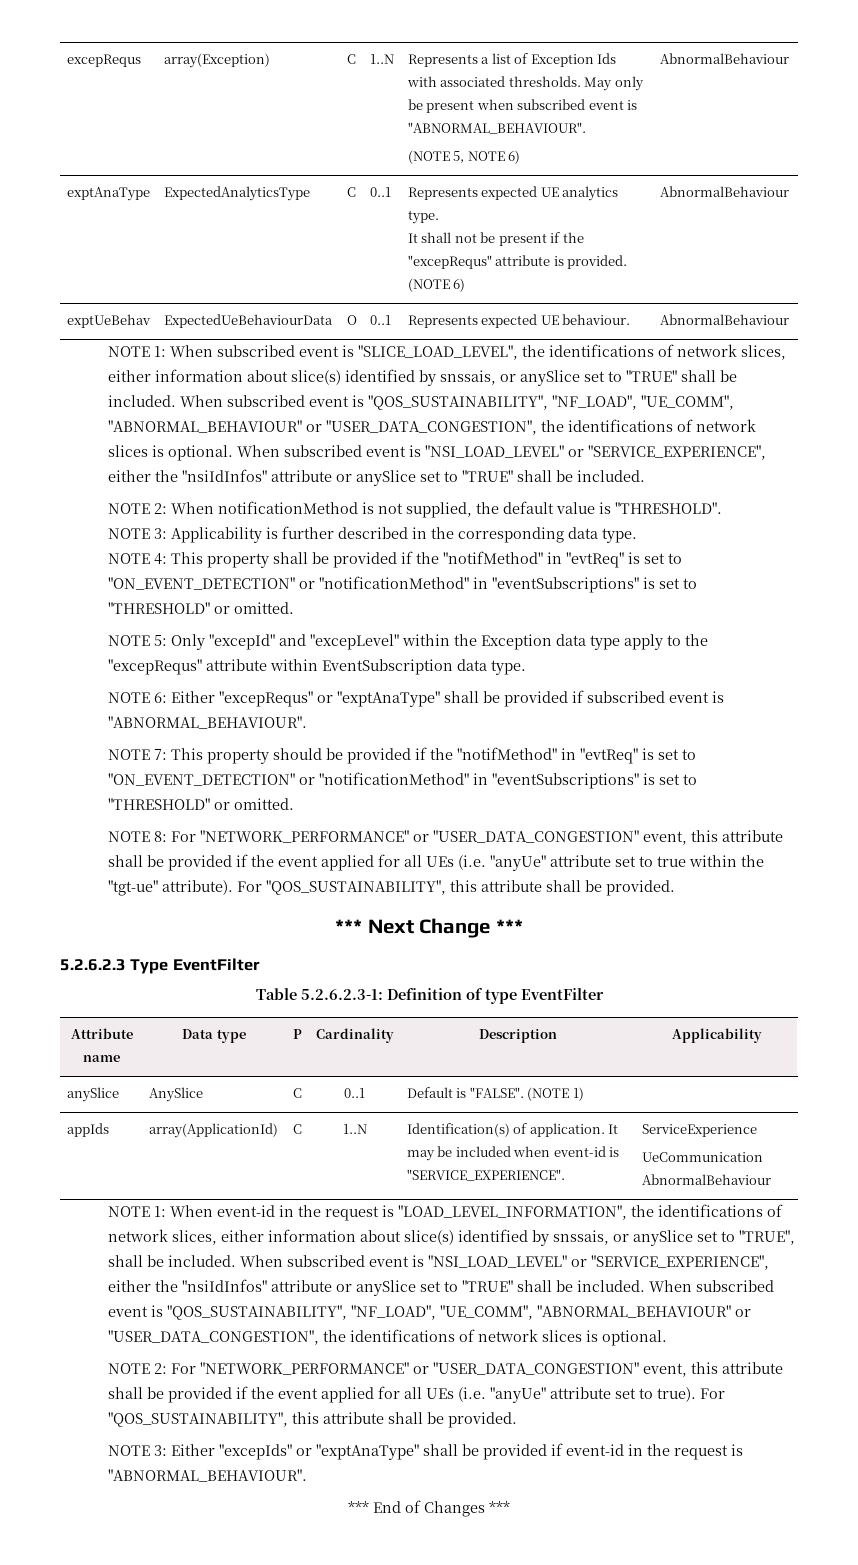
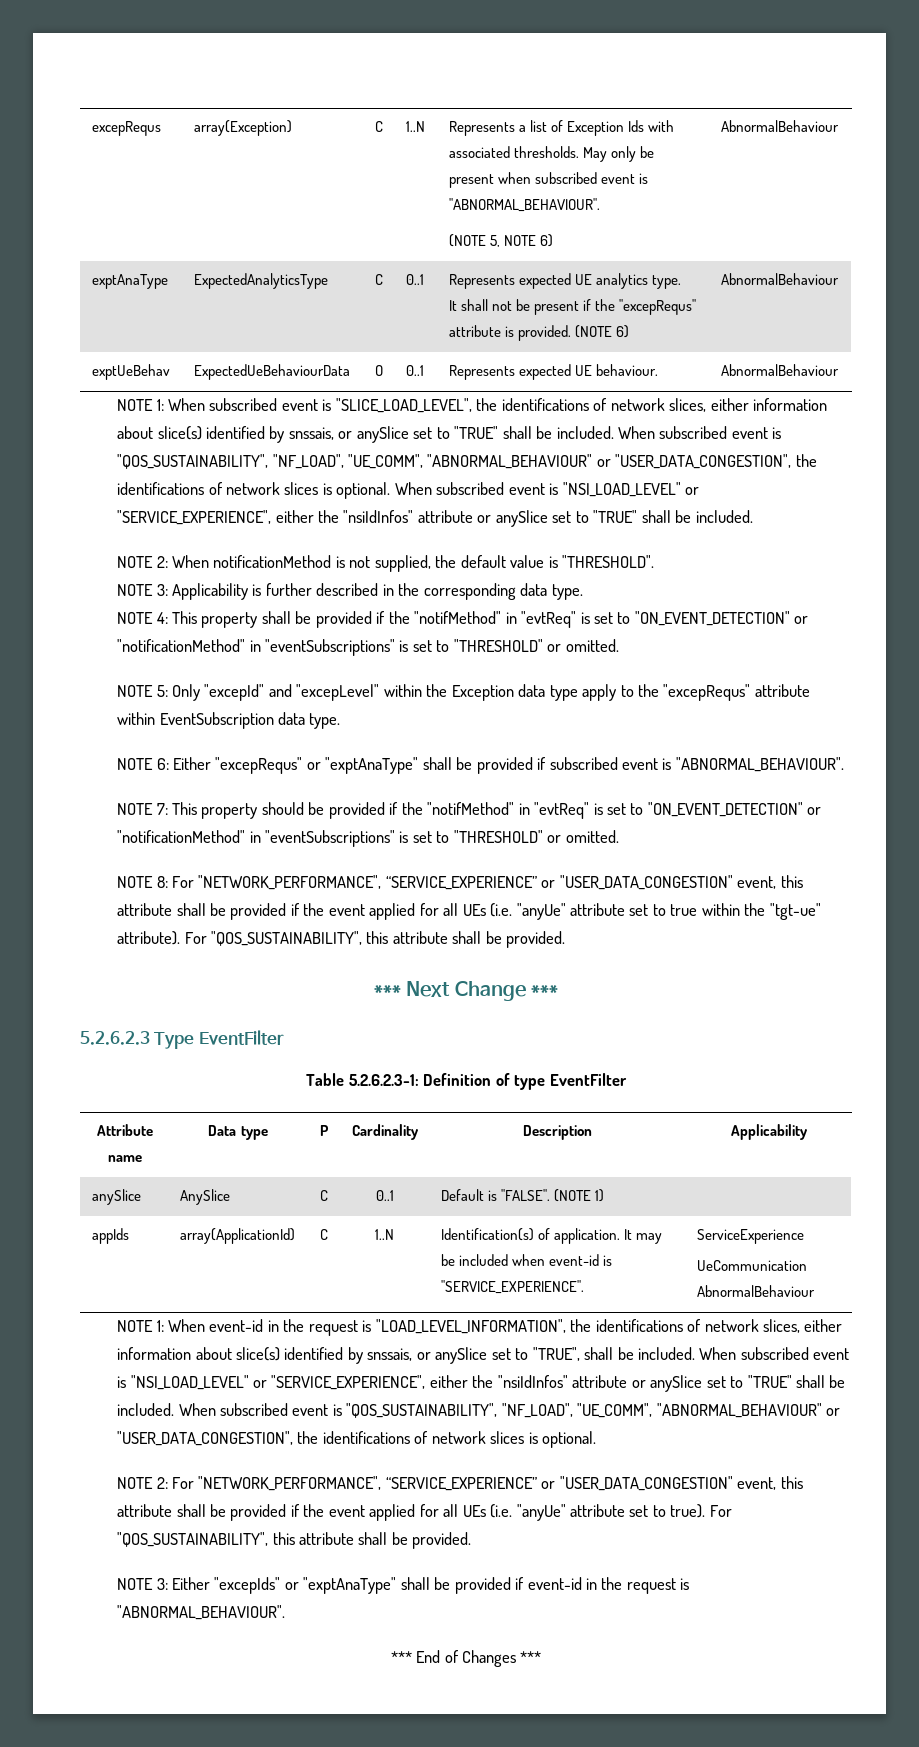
- NOTE 8: For "NETWORK_PERFORMANCE" or "USER_DATA_CONGESTION" event, this attribute shall be provided if the event applied for all UEs (i.e. "anyUe" attribute set to true within the "tgt-ue" attribute).
+ NOTE 8: For "NETWORK_PERFORMANCE", “SERVICE_EXPERIENCE” or "USER_DATA_CONGESTION" event, this attribute shall be provided if the event applied for all UEs (i.e. "anyUe" attribute set to true within the "tgt-ue" attribute).
- NOTE 2: For "NETWORK_PERFORMANCE" or "USER_DATA_CONGESTION" event, this attribute shall be provided if the event applied for all UEs (i.e. "anyUe" attribute set to true).
+ NOTE 2: For "NETWORK_PERFORMANCE", “SERVICE_EXPERIENCE” or "USER_DATA_CONGESTION" event, this attribute shall be provided if the event applied for all UEs (i.e. "anyUe" attribute set to true).

